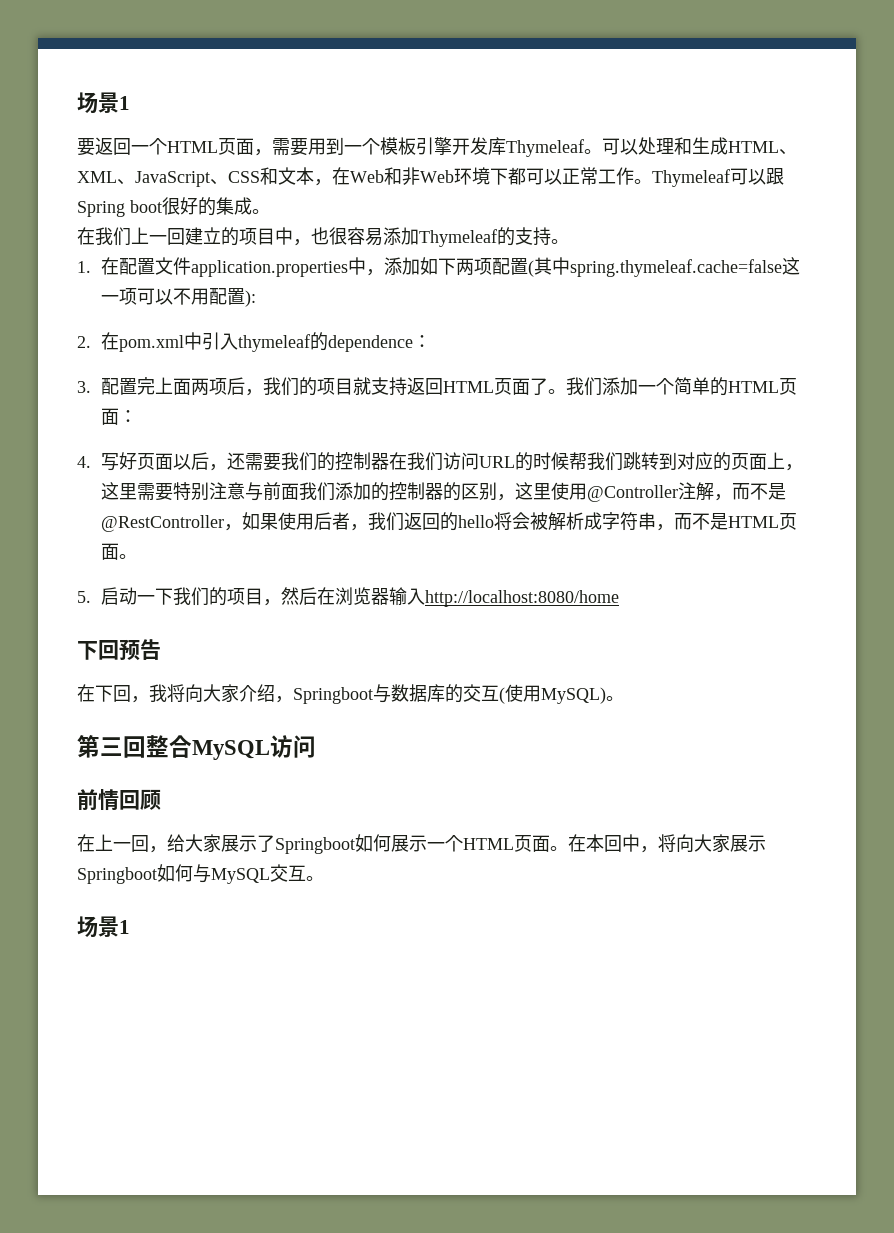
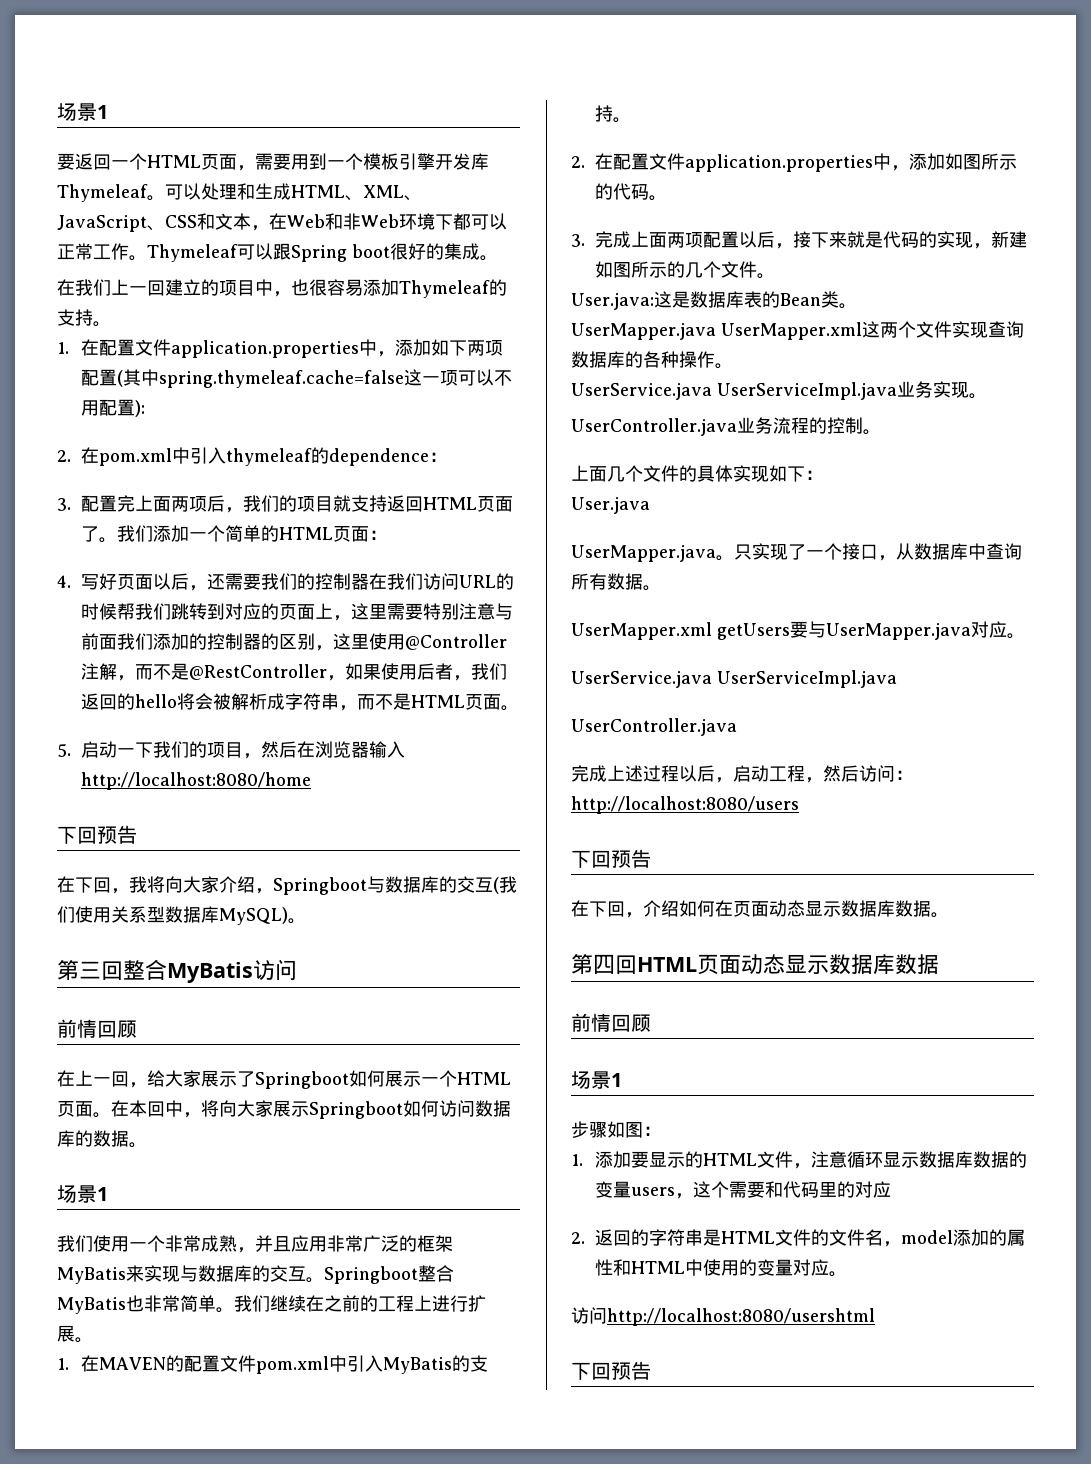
- 在下回，我将向大家介绍，Springboot与数据库的交互(使用MySQL)。
+ 在下回，我将向大家介绍，Springboot与数据库的交互(我们使用关系型数据库MySQL)。
- 第三回整合MySQL访问
+ 第三回整合MyBatis访问
- 在本回中，将向大家展示Springboot如何与MySQL交互。
+ 在本回中，将向大家展示Springboot如何访问数据库的数据。
+ 我们使用一个非常成熟，并且应用非常广泛的框架MyBatis来实现与数据库的交互。Springboot整合MyBatis也非常简单。我们继续在之前的工程上进行扩展。
+ 1.在MAVEN的配置文件pom.xml中引入MyBatis的支持。
+ 2.在配置文件application.properties中，添加如图所示的代码。
+ 3.完成上面两项配置以后，接下来就是代码的实现，新建如图所示的几个文件。
+ User.java:这是数据库表的Bean类。
+ UserMapper.java UserMapper.xml这两个文件实现查询数据库的各种操作。
+ UserService.java UserServiceImpl.java业务实现。
+ UserController.java业务流程的控制。
+ 上面几个文件的具体实现如下：
+ User.java
+ UserMapper.java。只实现了一个接口，从数据库中查询所有数据。
+ UserMapper.xml getUsers要与UserMapper.java对应。
+ UserService.java UserServiceImpl.java
+ UserController.java
+ 完成上述过程以后，启动工程，然后访问：http://localhost:8080/users
+ 下回预告
+ 在下回，介绍如何在页面动态显示数据库数据。
+ 第四回HTML页面动态显示数据库数据
+ 前情回顾
+ 场景1
+ 步骤如图：
+ 1.添加要显示的HTML文件，注意循环显示数据库数据的变量users，这个需要和代码里的对应
+ 2.返回的字符串是HTML文件的文件名，model添加的属性和HTML中使用的变量对应。
+ 访问http://localhost:8080/usershtml
+ 下回预告

